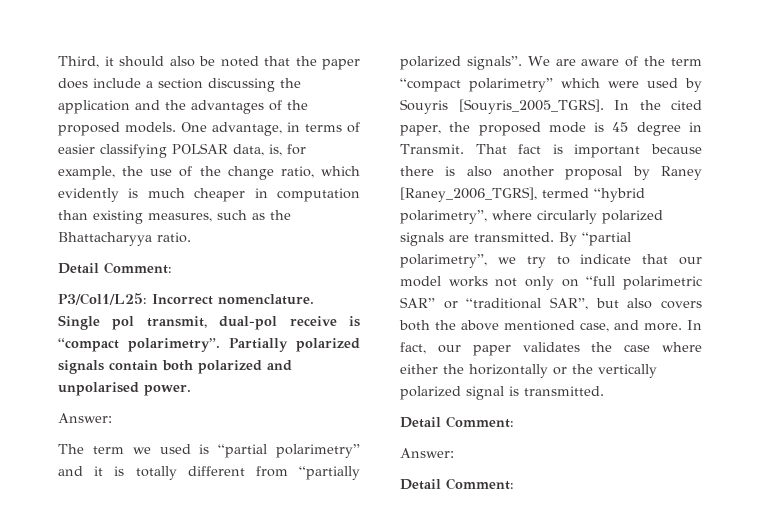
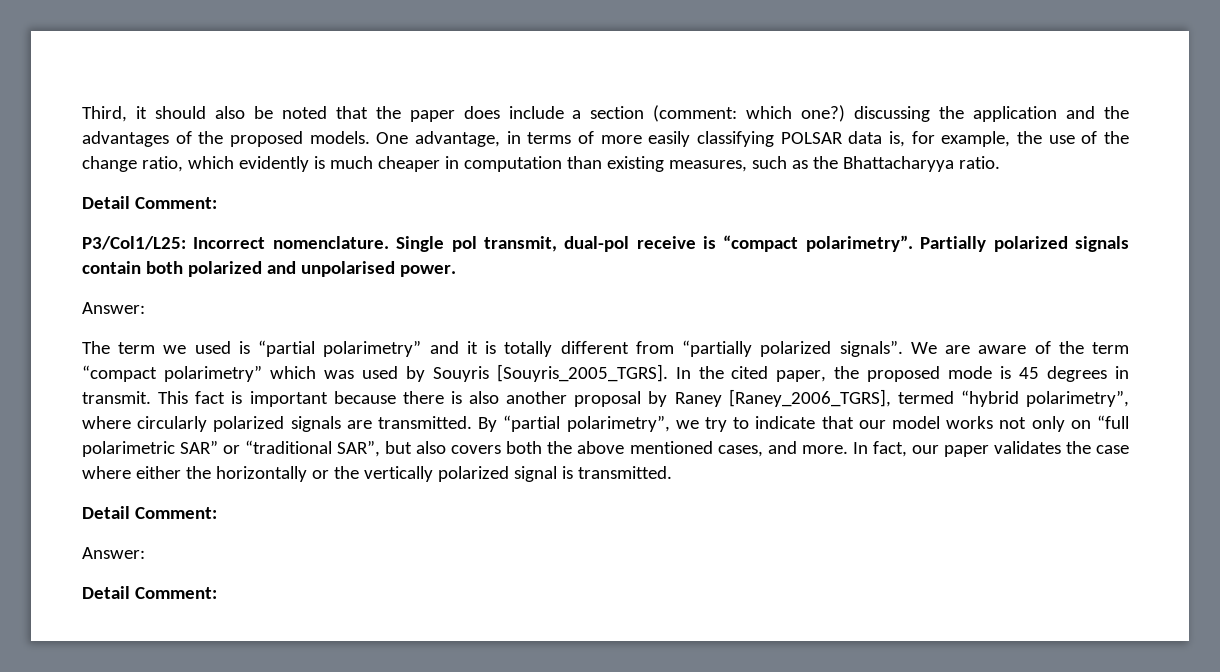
- Third, it should also be noted that the paper does include a section discussing the application and the advantages of the proposed models.
+ Third, it should also be noted that the paper does include a section (comment: which one?) discussing the application and the advantages of the proposed models.
- One advantage, in terms of easier classifying POLSAR data, is, for example, the use of the change ratio, which evidently is much cheaper in computation than existing measures, such as the Bhattacharyya ratio.
+ One advantage, in terms of more easily classifying POLSAR data is, for example, the use of the change ratio, which evidently is much cheaper in computation than existing measures, such as the Bhattacharyya ratio.
- We are aware of the term “compact polarimetry” which were used by Souyris [Souyris_2005_TGRS].
+ We are aware of the term “compact polarimetry” which was used by Souyris [Souyris_2005_TGRS].
- In the cited paper, the proposed mode is 45 degree in Transmit. That fact is important because there is also another proposal by Raney [Raney_2006_TGRS], termed “hybrid polarimetry”, where circularly polarized signals are transmitted.
+ In the cited paper, the proposed mode is 45 degrees in transmit. This fact is important because there is also another proposal by Raney [Raney_2006_TGRS], termed “hybrid polarimetry”, where circularly polarized signals are transmitted.
- By “partial polarimetry”, we try to indicate that our model works not only on “full polarimetric SAR” or “traditional SAR”, but also covers both the above mentioned case, and more.
+ By “partial polarimetry”, we try to indicate that our model works not only on “full polarimetric SAR” or “traditional SAR”, but also covers both the above mentioned cases, and more.

